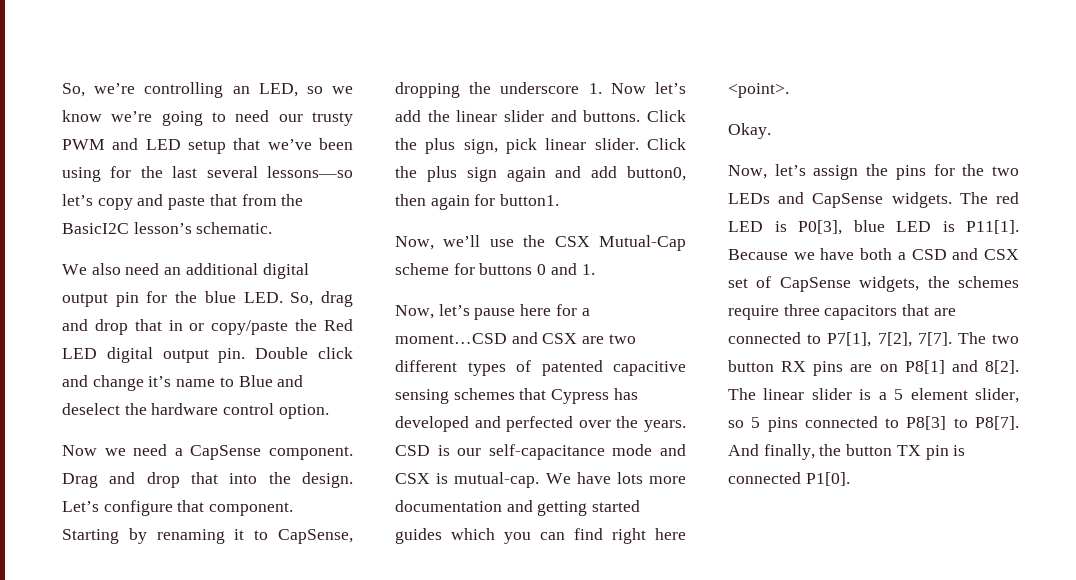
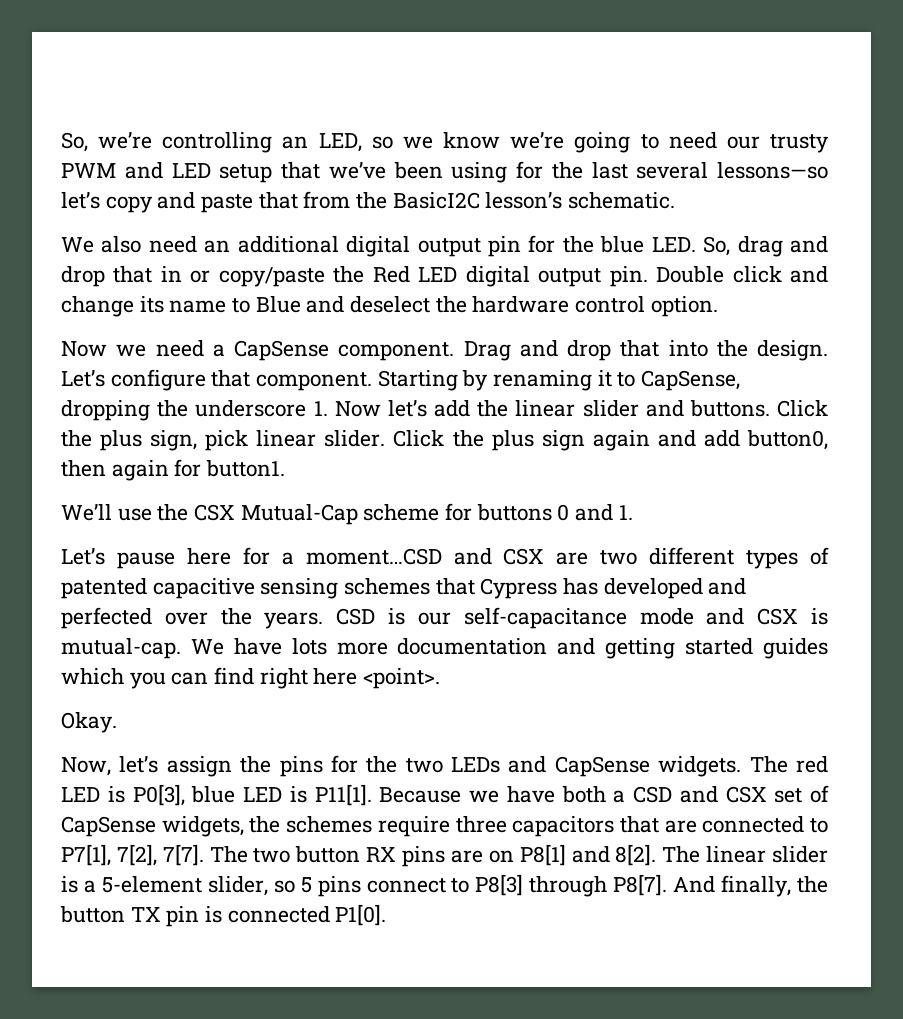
- Double click and change it’s name to Blue and deselect the hardware control option.
+ Double click and change its name to Blue and deselect the hardware control option.
- Now, we’ll use the CSX Mutual-Cap scheme for buttons 0 and 1.
+ We’ll use the CSX Mutual-Cap scheme for buttons 0 and 1.
- Now, let’s pause here for a moment…CSD and CSX are two different types of patented capacitive sensing schemes that Cypress has developed and perfected over the years.
+ Let’s pause here for a moment…CSD and CSX are two different types of patented capacitive sensing schemes that Cypress has developed and perfected over the years.
- The linear slider is a 5 element slider, so 5 pins connected to P8[3] to P8[7].
+ The linear slider is a 5-element slider, so 5 pins connect to P8[3] through P8[7].

